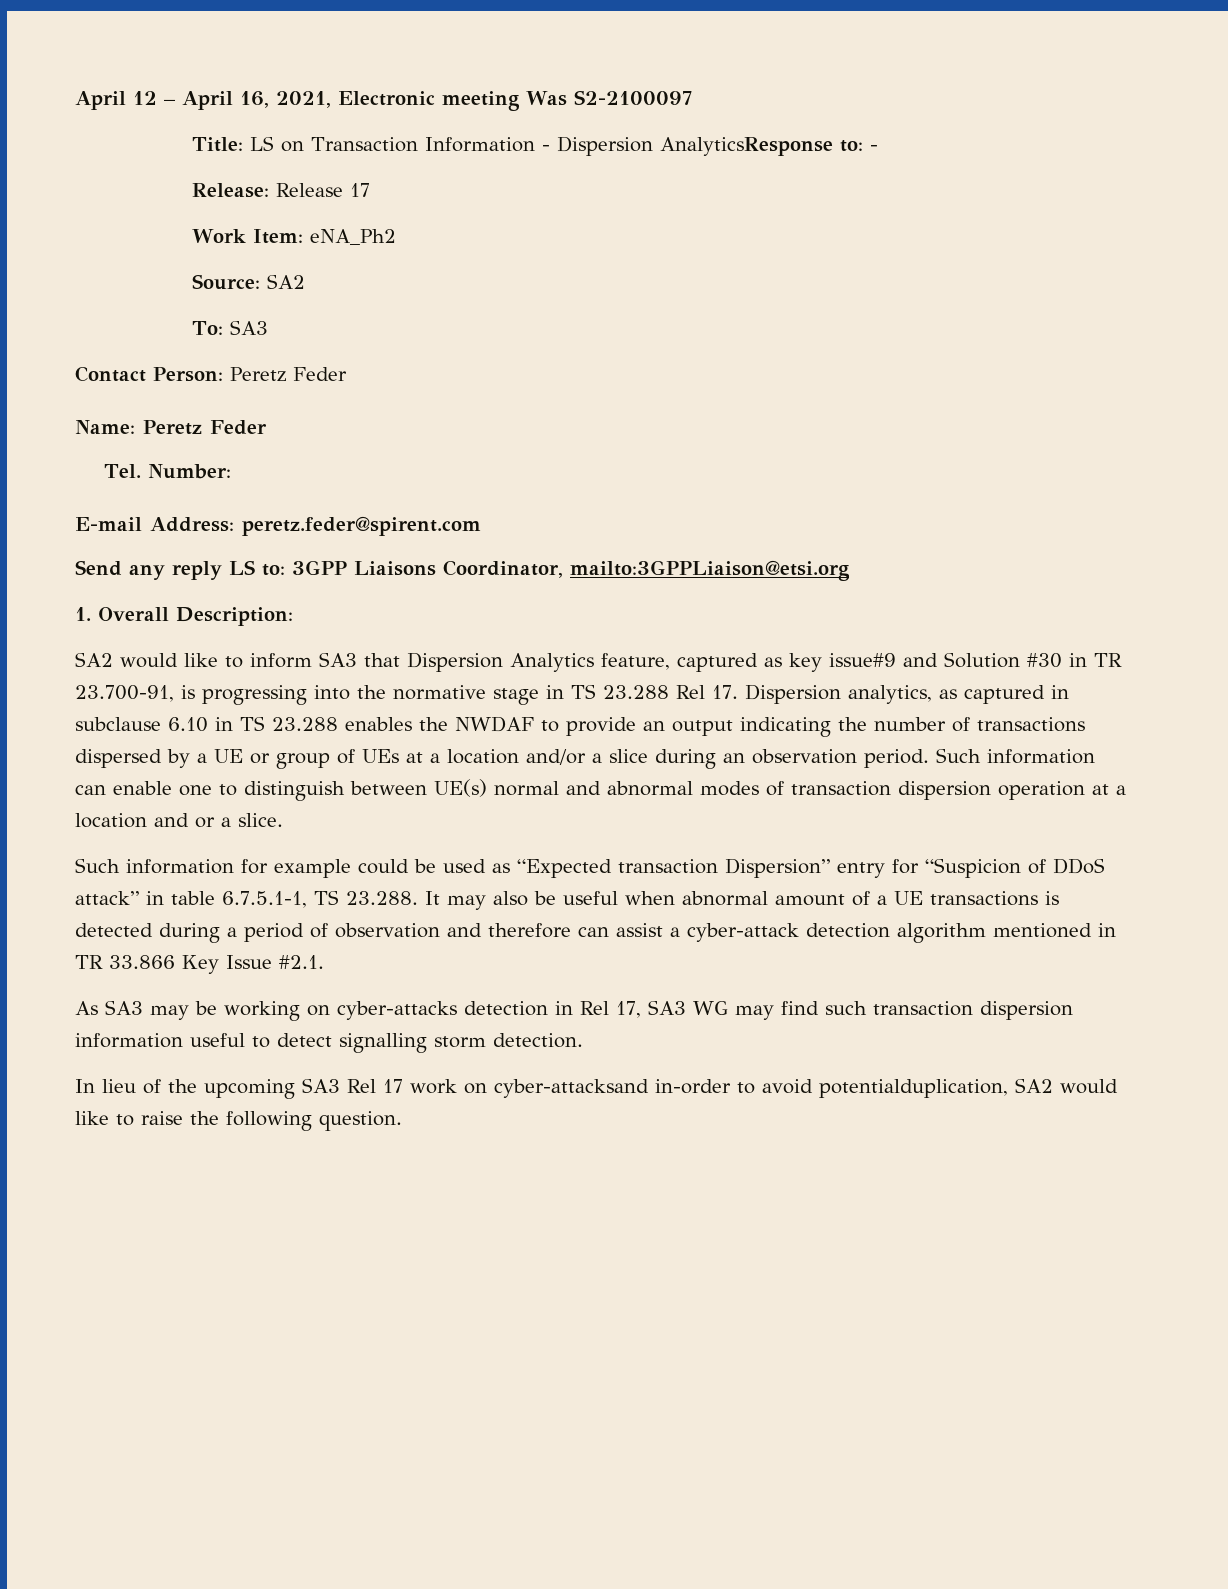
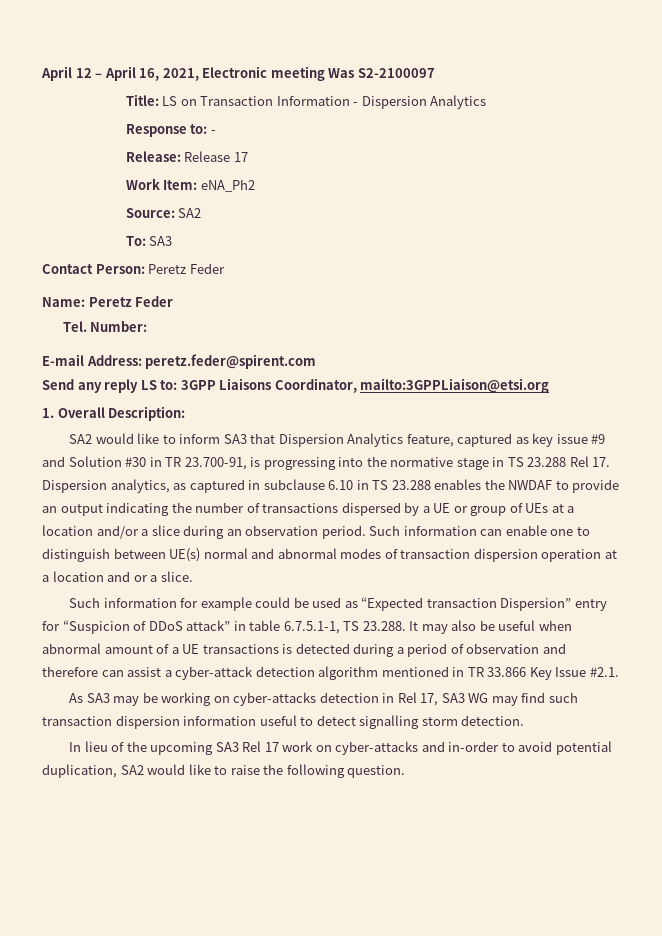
- Title: LS on Transaction Information - Dispersion AnalyticsResponse to: -
+ Title: LS on Transaction Information - Dispersion Analytics
+ Response to: -
- SA2 would like to inform SA3 that Dispersion Analytics feature, captured as key issue#9 and Solution #30 in TR 23.700-91, is progressing into the normative stage in TS 23.288 Rel 17. Dispersion analytics, as captured in subclause 6.10 in TS 23.288 enables the NWDAF to provide an output indicating the number of transactions dispersed by a UE or group of UEs at a location and/or a slice during an observation period.
+ SA2 would like to inform SA3 that Dispersion Analytics feature, captured as key issue #9 and Solution #30 in TR 23.700-91, is progressing into the normative stage in TS 23.288 Rel 17. Dispersion analytics, as captured in subclause 6.10 in TS 23.288 enables the NWDAF to provide an output indicating the number of transactions dispersed by a UE or group of UEs at a location and/or a slice during an observation period.
- In lieu of the upcoming SA3 Rel 17 work on cyber-attacksand in-order to avoid potentialduplication, SA2 would like to raise the following question.
+ In lieu of the upcoming SA3 Rel 17 work on cyber-attacks and in-order to avoid potential duplication, SA2 would like to raise the following question.

